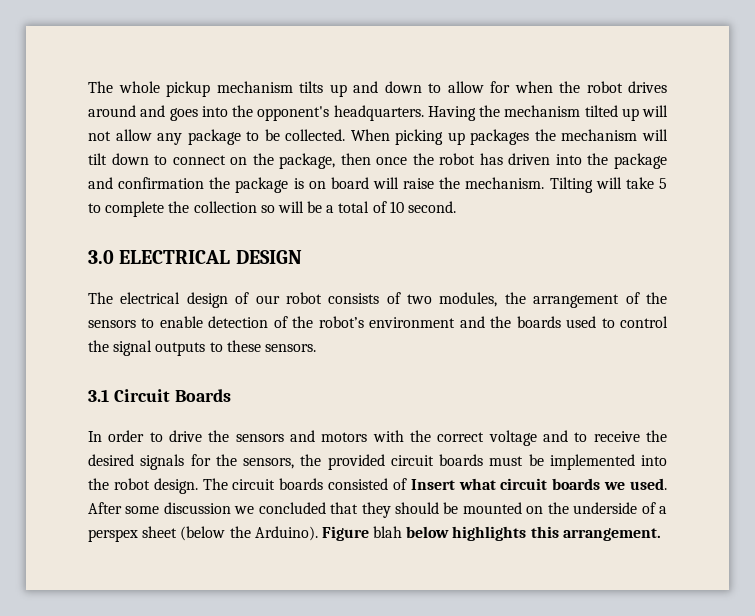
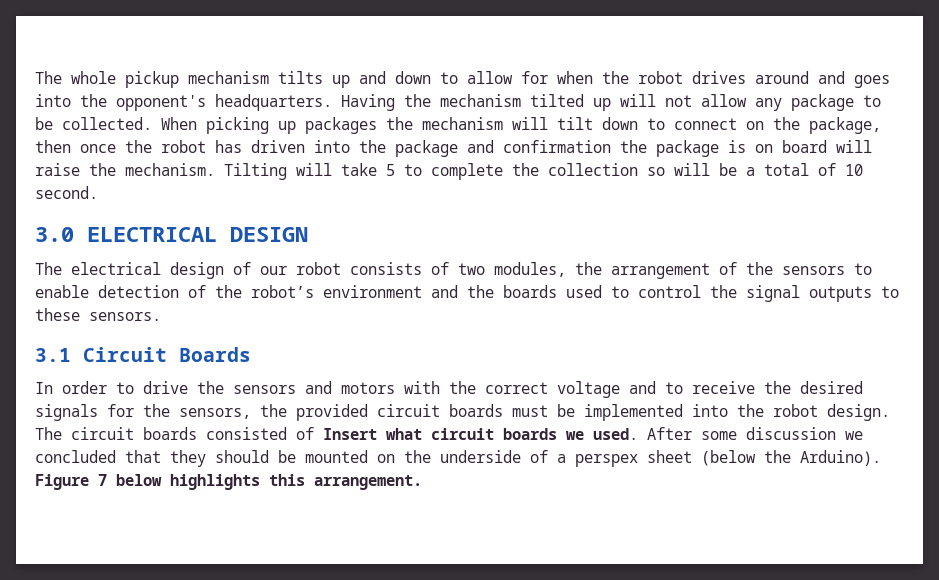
- Figure blah below highlights this arrangement.
+ Figure 7 below highlights this arrangement.

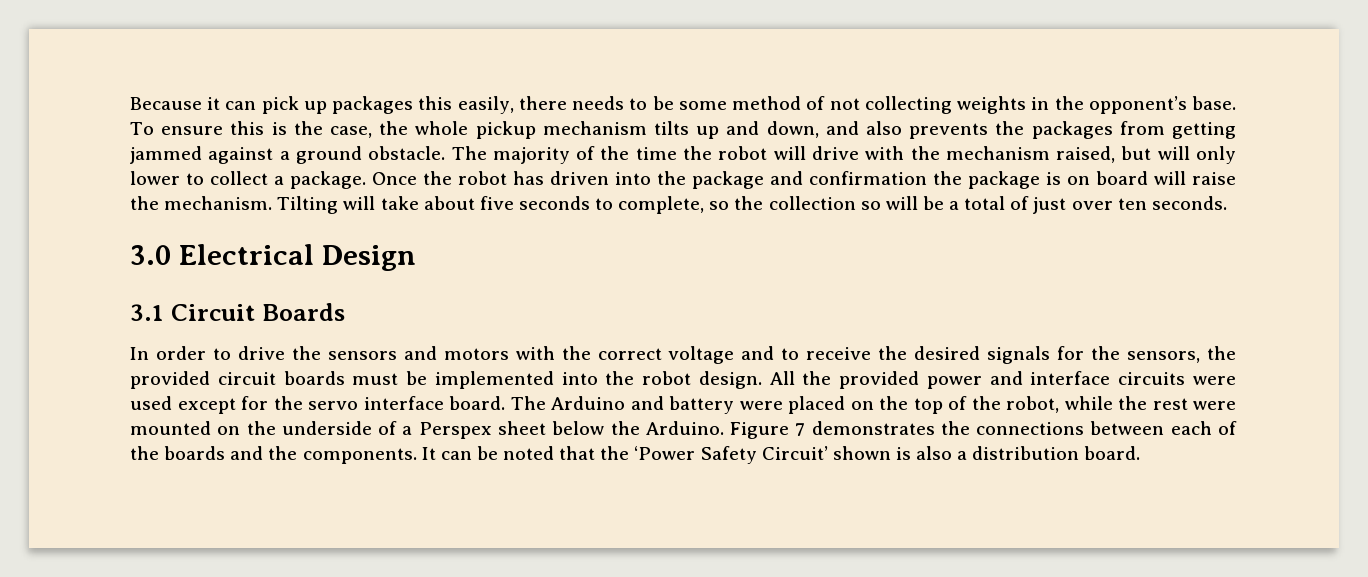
- The whole pickup mechanism tilts up and down to allow for when the robot drives around and goes into the opponent's headquarters. Having the mechanism tilted up will not allow any package to be collected. When picking up packages the mechanism will tilt down to connect on the package, then once the robot has driven into the package and confirmation the package is on board will raise the mechanism.
+ Because it can pick up packages this easily, there needs to be some method of not collecting weights in the opponent’s base. To ensure this is the case, the whole pickup mechanism tilts up and down, and also prevents the packages from getting jammed against a ground obstacle. The majority of the time the robot will drive with the mechanism raised, but will only lower to collect a package. Once the robot has driven into the package and confirmation the package is on board will raise the mechanism.
- Tilting will take 5 to complete the collection so will be a total of 10 second.
- 3.0 ELECTRICAL DESIGN
- The electrical design of our robot consists of two modules, the arrangement of the sensors to enable detection of the robot’s environment and the boards used to control the signal outputs to these sensors.
+ Tilting will take about five seconds to complete, so the collection so will be a total of just over ten seconds.
+ 3.0 Electrical Design
- The circuit boards consisted of Insert what circuit boards we used. After some discussion we concluded that they should be mounted on the underside of a perspex sheet (below the Arduino). Figure 7 below highlights this arrangement.
+ All the provided power and interface circuits were used except for the servo interface board. The Arduino and battery were placed on the top of the robot, while the rest were mounted on the underside of a Perspex sheet below the Arduino. Figure 7 demonstrates the connections between each of the boards and the components. It can be noted that the ‘Power Safety Circuit’ shown is also a distribution board.

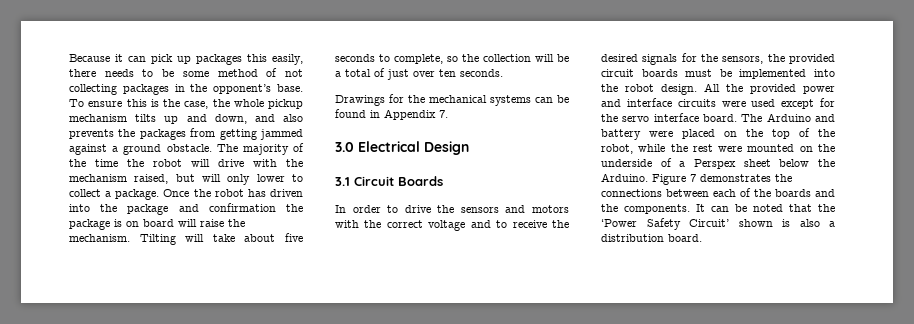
- Because it can pick up packages this easily, there needs to be some method of not collecting weights in the opponent’s base.
+ Because it can pick up packages this easily, there needs to be some method of not collecting packages in the opponent’s base.
- Tilting will take about five seconds to complete, so the collection so will be a total of just over ten seconds.
+ Tilting will take about five seconds to complete, so the collection will be a total of just over ten seconds.
+ Drawings for the mechanical systems can be found in Appendix 7.

